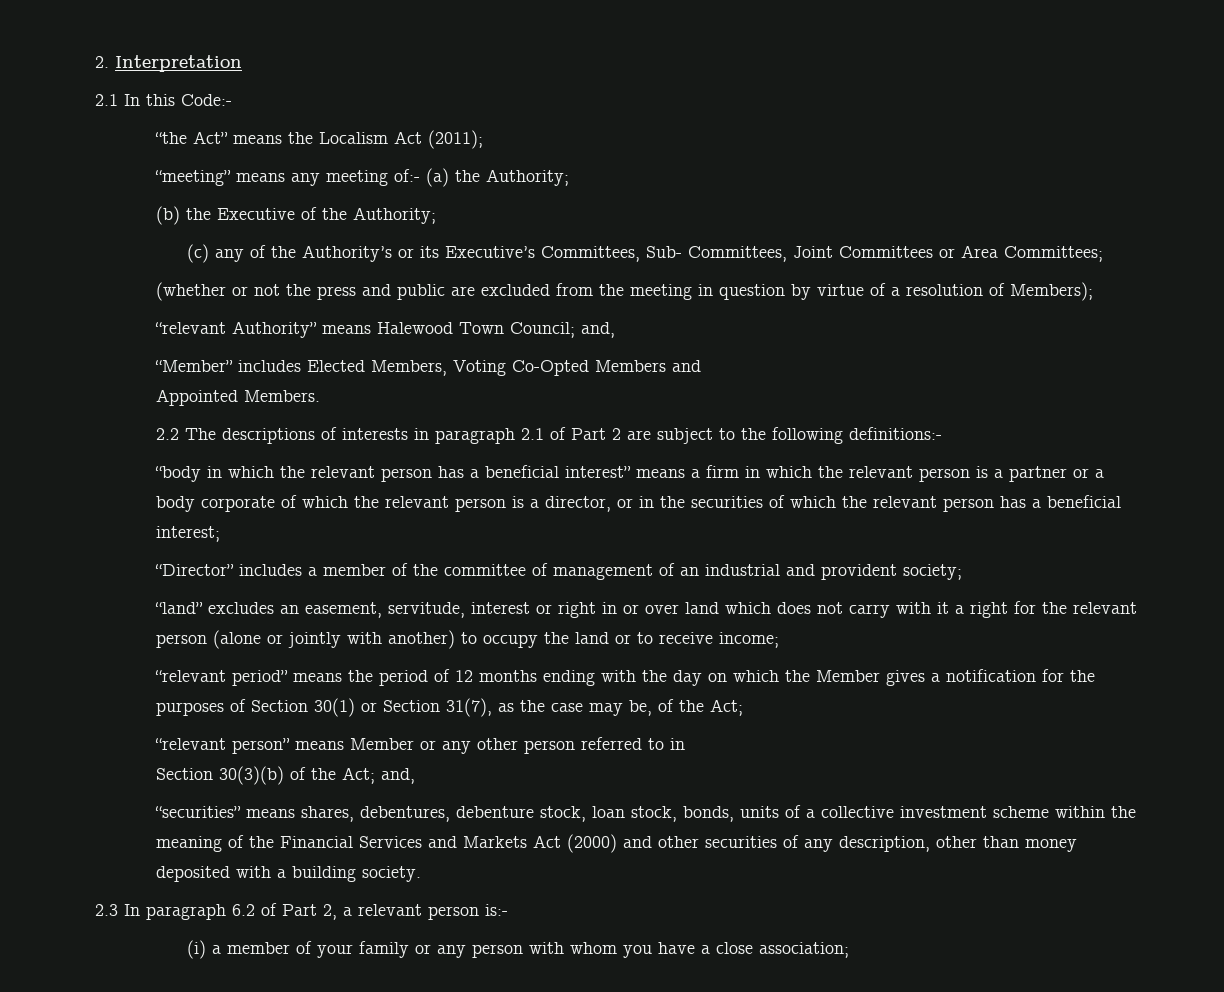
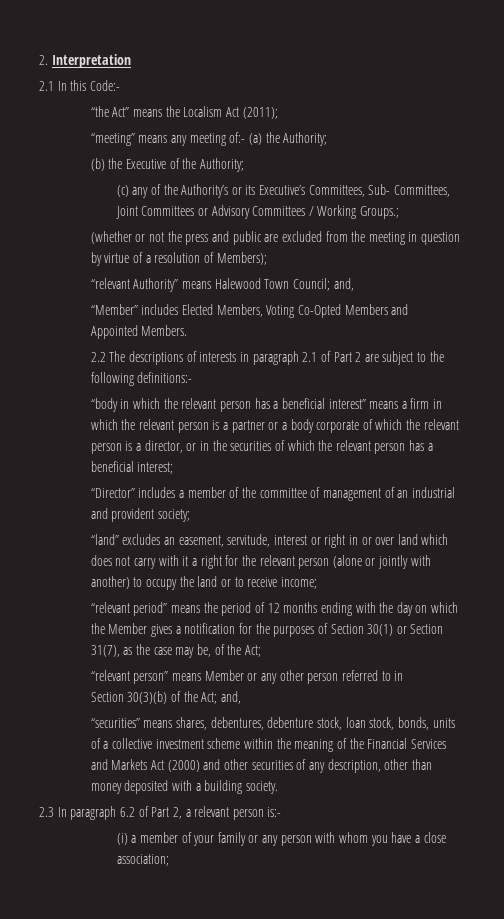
- (c) any of the Authority’s or its Executive’s Committees, Sub- Committees, Joint Committees or Area Committees;
+ (c) any of the Authority’s or its Executive’s Committees, Sub- Committees, Joint Committees or Advisory Committees / Working Groups.;

